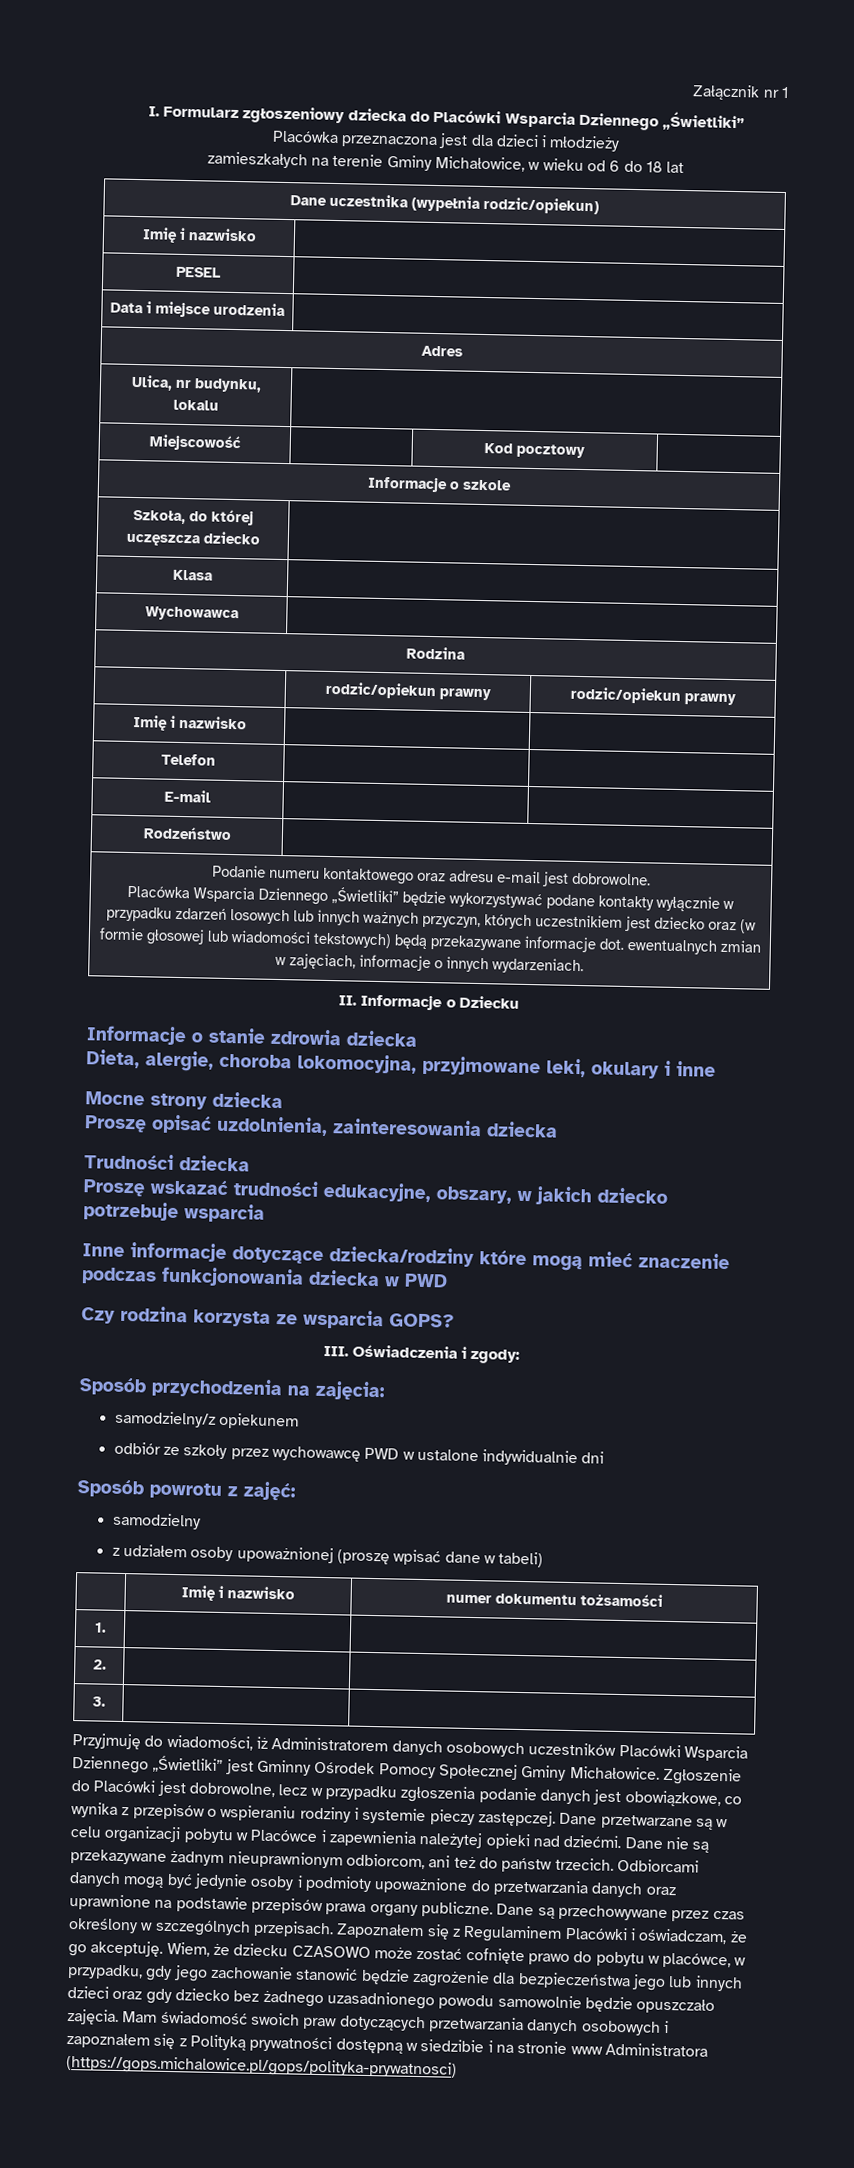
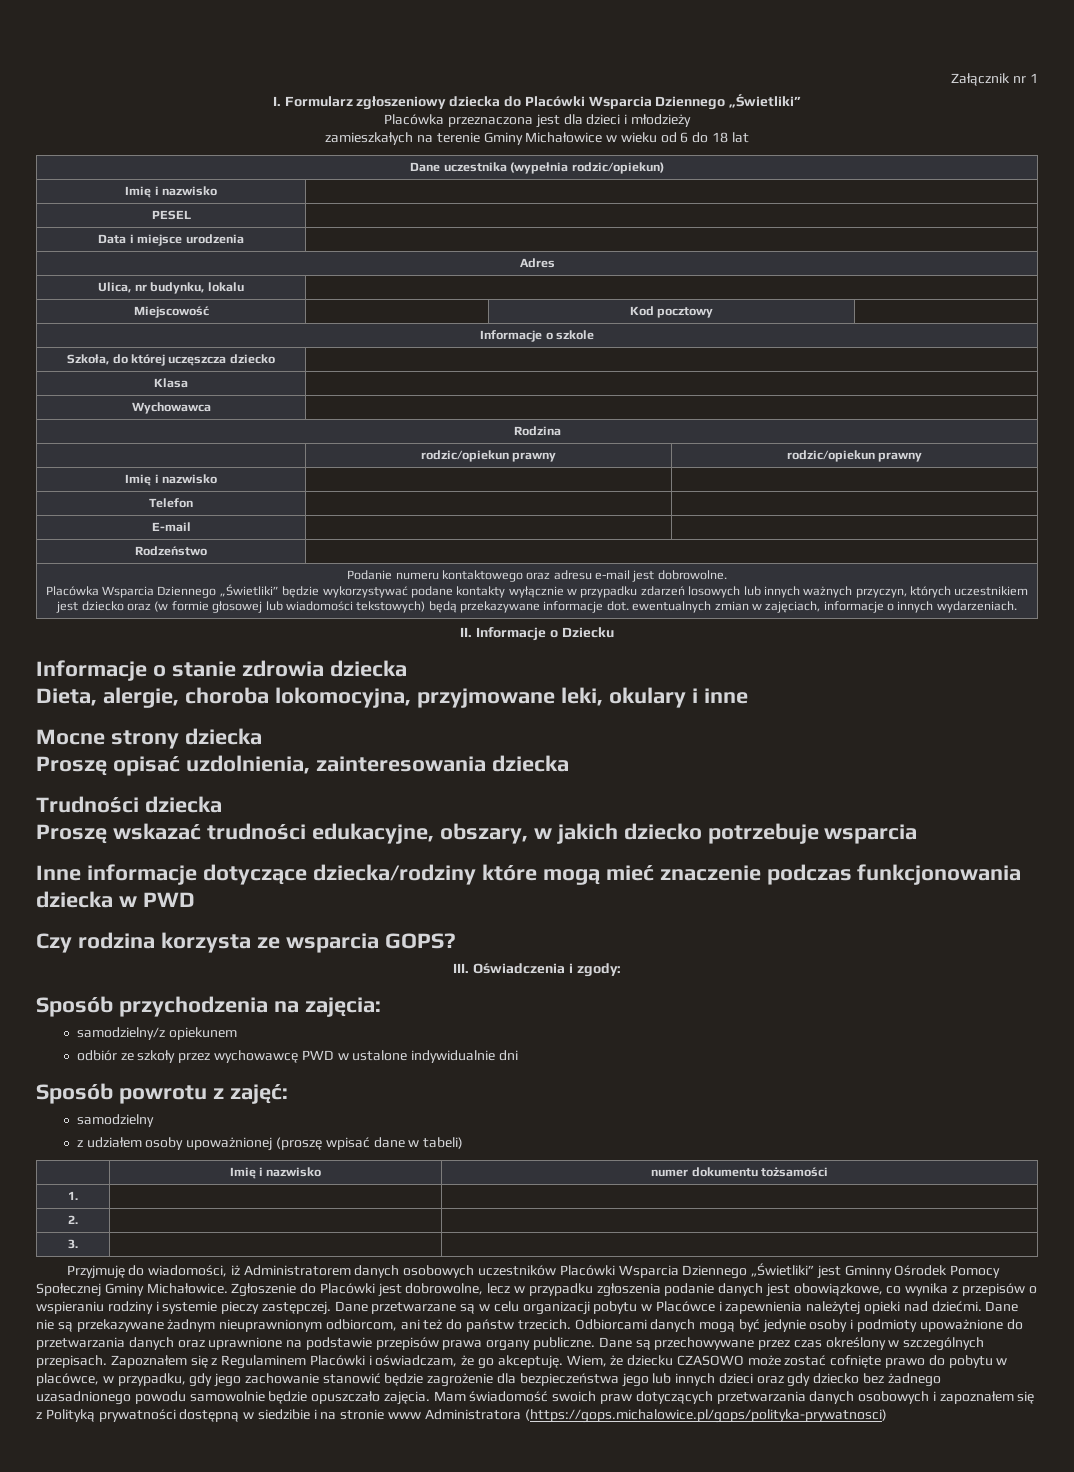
- zamieszkałych na terenie Gminy Michałowice, w wieku od 6 do 18 lat
+ zamieszkałych na terenie Gminy Michałowice w wieku od 6 do 18 lat

